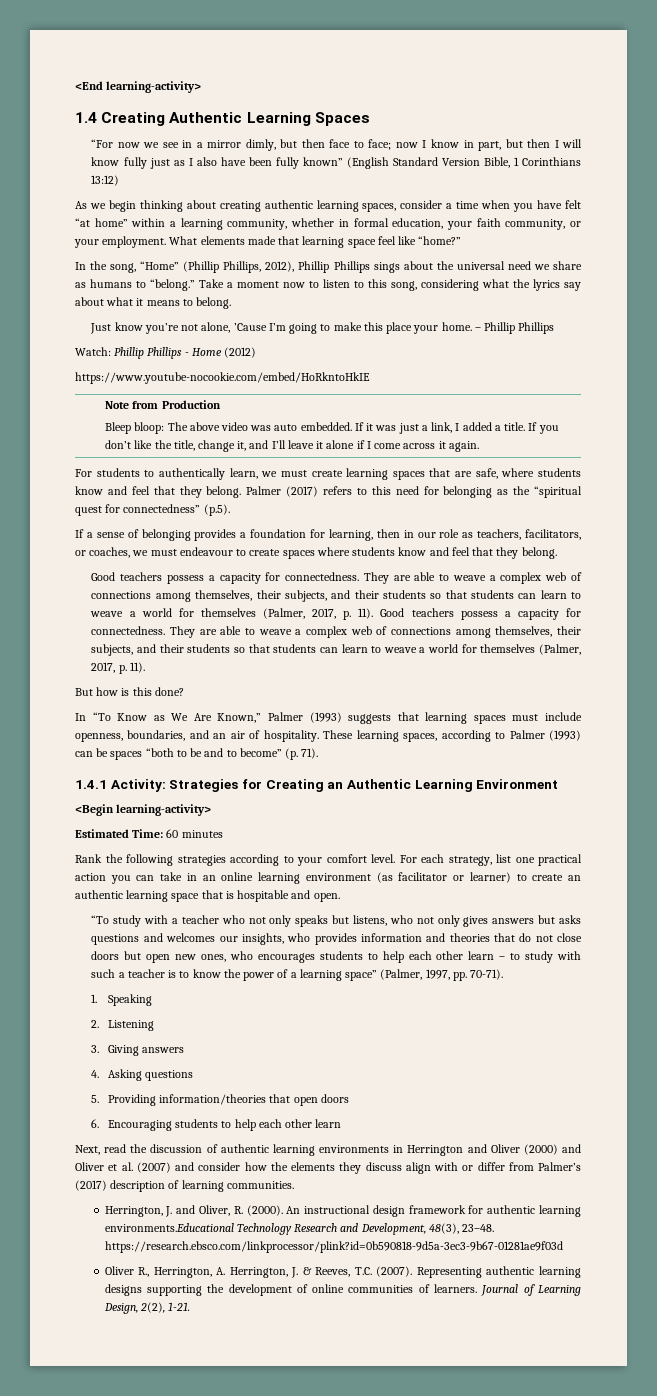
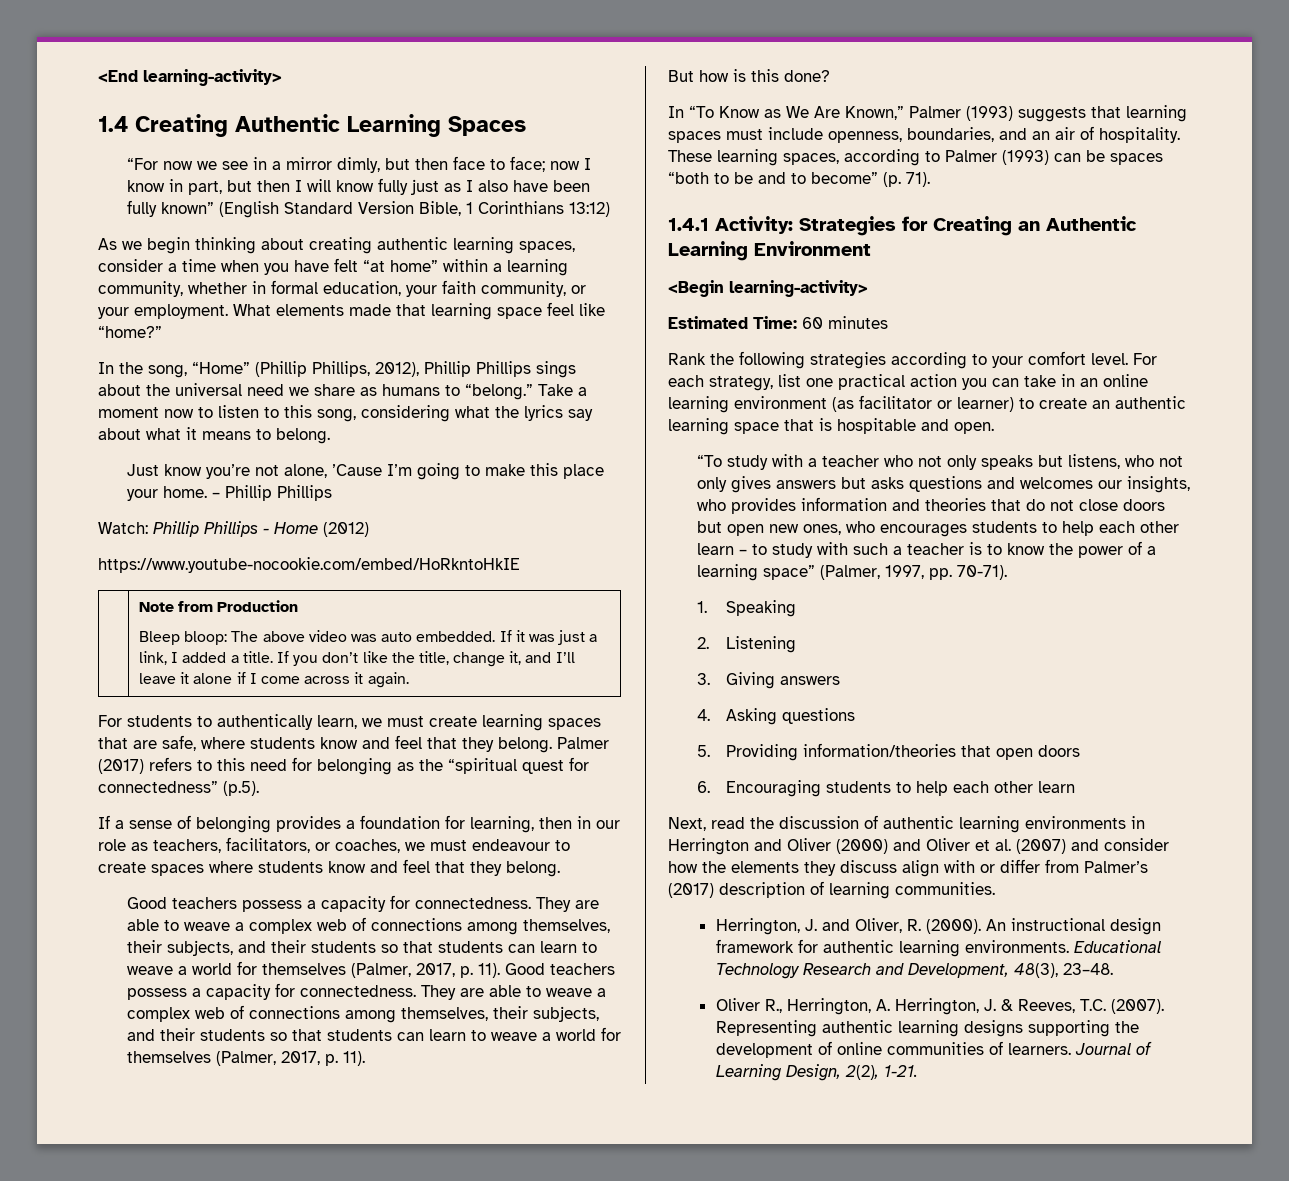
- An instructional design framework for authentic learning environments.Educational Technology Research and Development, 48(3), 23–48. https://research.ebsco.com/linkprocessor/plink?id=0b590818-9d5a-3ec3-9b67-01281ae9f03d
+ An instructional design framework for authentic learning environments. Educational Technology Research and Development, 48(3), 23–48.

